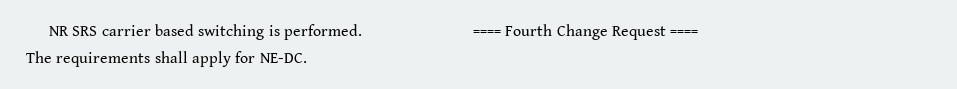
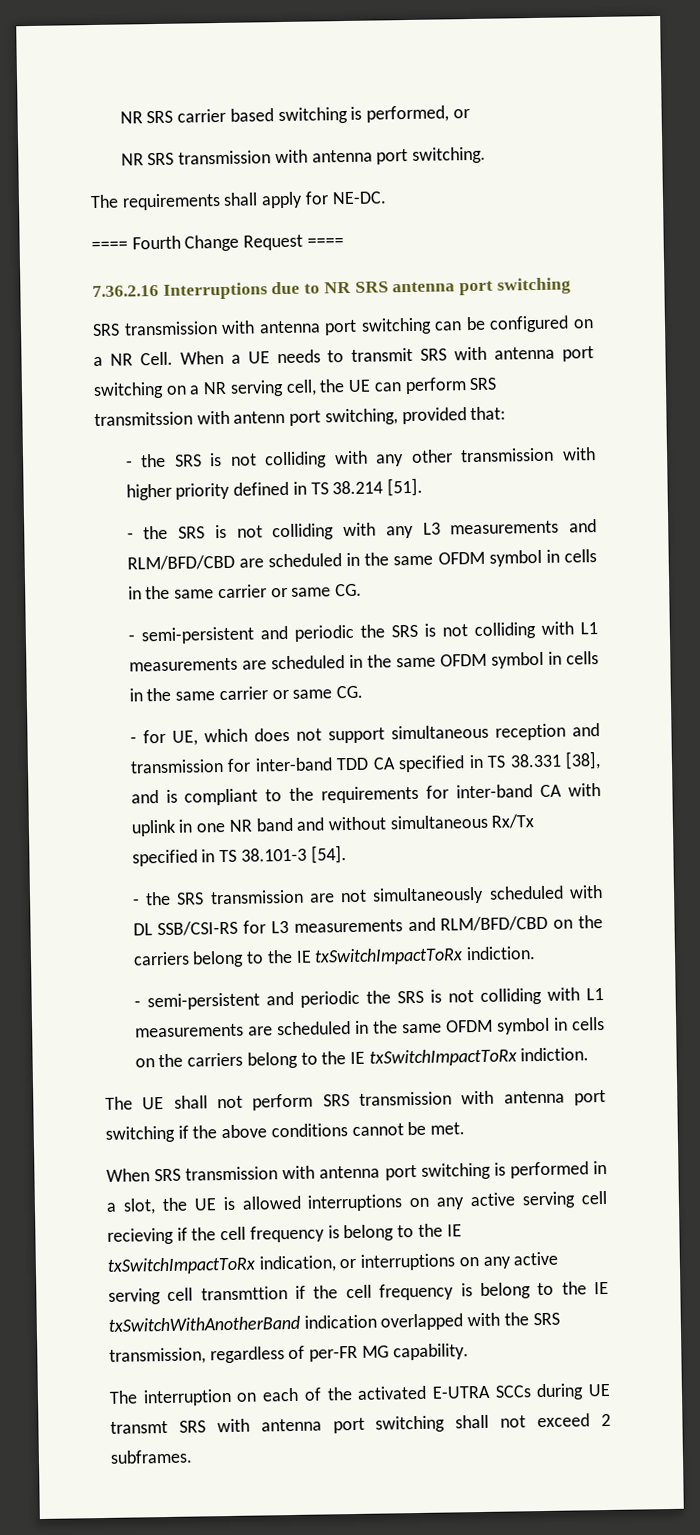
- NR SRS carrier based switching is performed.
+ NR SRS carrier based switching is performed, or
+ NR SRS transmission with antenna port switching.
+ 7.36.2.16 Interruptions due to NR SRS antenna port switching
+ SRS transmission with antenna port switching can be configured on a NR Cell. When a UE needs to transmit SRS with antenna port switching on a NR serving cell, the UE can perform SRS transmitssion with antenn port switching, provided that:
+ - the SRS is not colliding with any other transmission with higher priority defined in TS 38.214 [51].
+ - the SRS is not colliding with any L3 measurements and RLM/BFD/CBD are scheduled in the same OFDM symbol in cells in the same carrier or same CG.
+ - semi-persistent and periodic the SRS is not colliding with L1 measurements are scheduled in the same OFDM symbol in cells in the same carrier or same CG.
+ - for UE, which does not support simultaneous reception and transmission for inter-band TDD CA specified in TS 38.331 [38], and is compliant to the requirements for inter-band CA with uplink in one NR band and without simultaneous Rx/Tx specified in TS 38.101-3 [54].
+ - the SRS transmission are not simultaneously scheduled with DL SSB/CSI-RS for L3 measurements and RLM/BFD/CBD on the carriers belong to the IE txSwitchImpactToRx indiction.
+ - semi-persistent and periodic the SRS is not colliding with L1 measurements are scheduled in the same OFDM symbol in cells on the carriers belong to the IE txSwitchImpactToRx indiction.
+ The UE shall not perform SRS transmission with antenna port switching if the above conditions cannot be met.
+ When SRS transmission with antenna port switching is performed in a slot, the UE is allowed interruptions on any active serving cell recieving if the cell frequency is belong to the IE txSwitchImpactToRx indication, or interruptions on any active serving cell transmttion if the cell frequency is belong to the IE txSwitchWithAnotherBand indication overlapped with the SRS transmission, regardless of per-FR MG capability.
+ The interruption on each of the activated E-UTRA SCCs during UE transmt SRS with antenna port switching shall not exceed 2 subframes.

